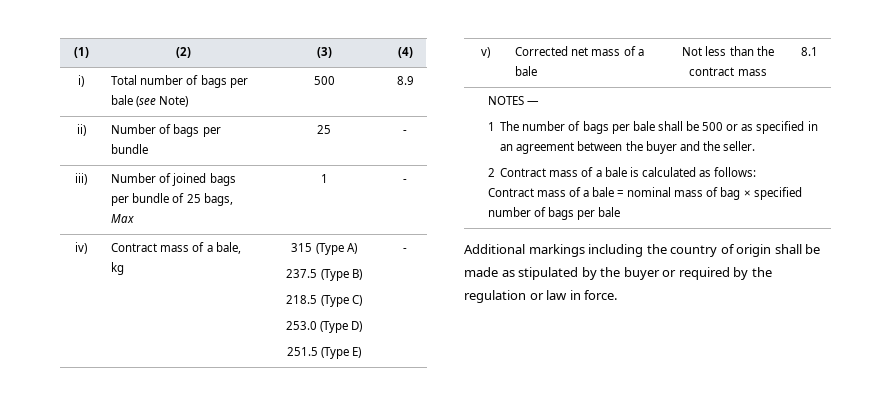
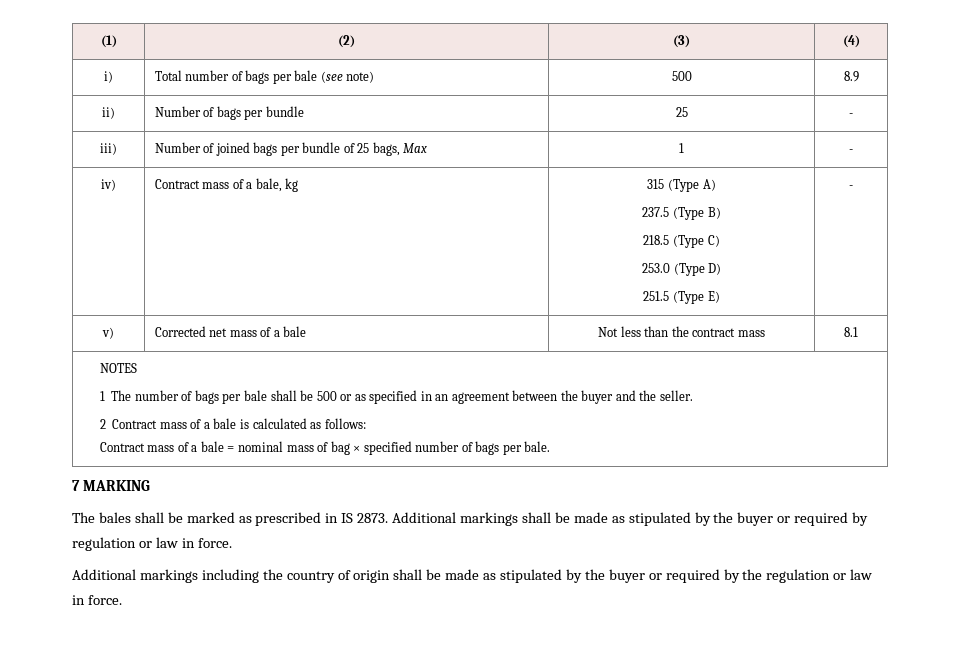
- i) | Total number of bags per bale (see Note) | 500 | 8.9
+ i) | Total number of bags per bale (see note) | 500 | 8.9
- NOTES —
+ NOTES
- Contract mass of a bale = nominal mass of bag × specified number of bags per bale
+ Contract mass of a bale = nominal mass of bag × specified number of bags per bale.
+ 7 MARKING
+ The bales shall be marked as prescribed in IS 2873. Additional markings shall be made as stipulated by the buyer or required by regulation or law in force.

